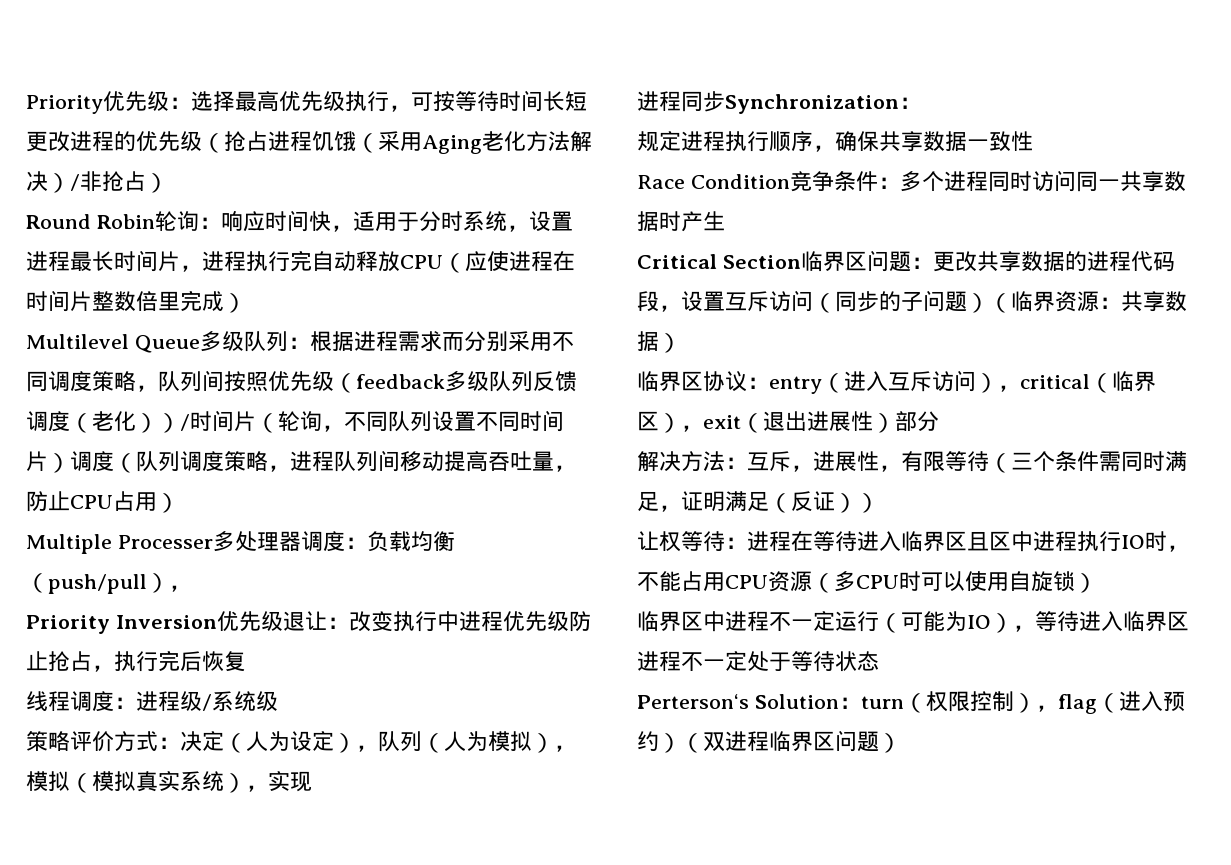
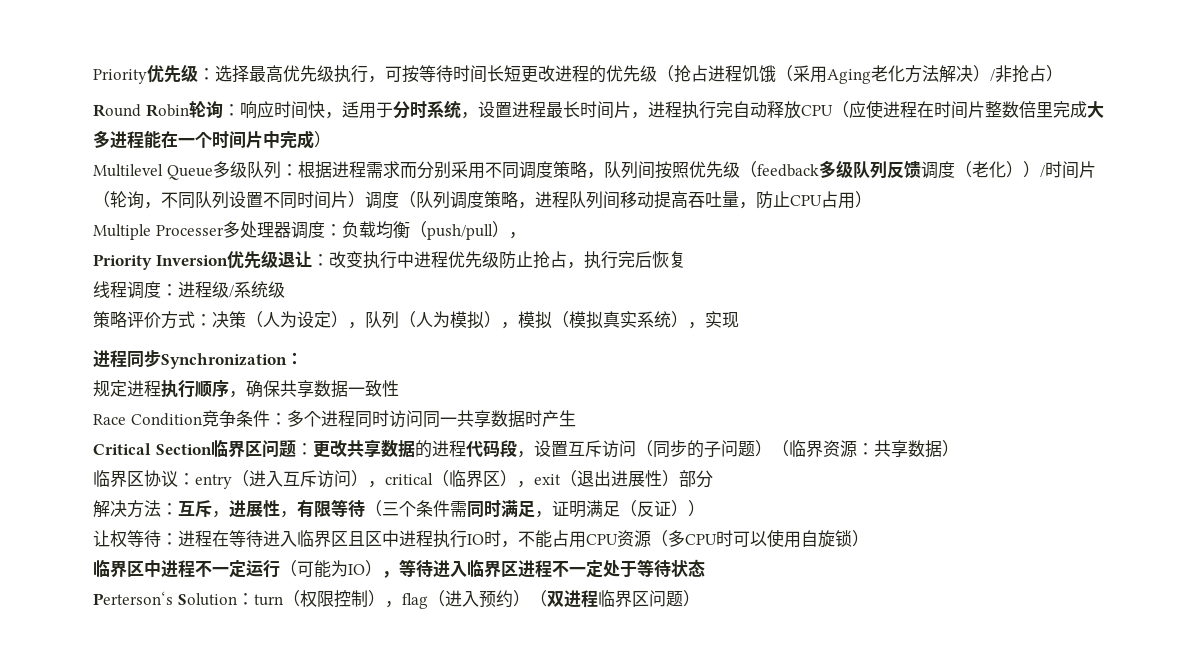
- Round Robin轮询：响应时间快，适用于分时系统，设置进程最长时间片，进程执行完自动释放CPU（应使进程在时间片整数倍里完成）
+ Round Robin轮询：响应时间快，适用于分时系统，设置进程最长时间片，进程执行完自动释放CPU（应使进程在时间片整数倍里完成大多进程能在一个时间片中完成）
- 策略评价方式：决定（人为设定），队列（人为模拟），模拟（模拟真实系统），实现
+ 策略评价方式：决策（人为设定），队列（人为模拟），模拟（模拟真实系统），实现

